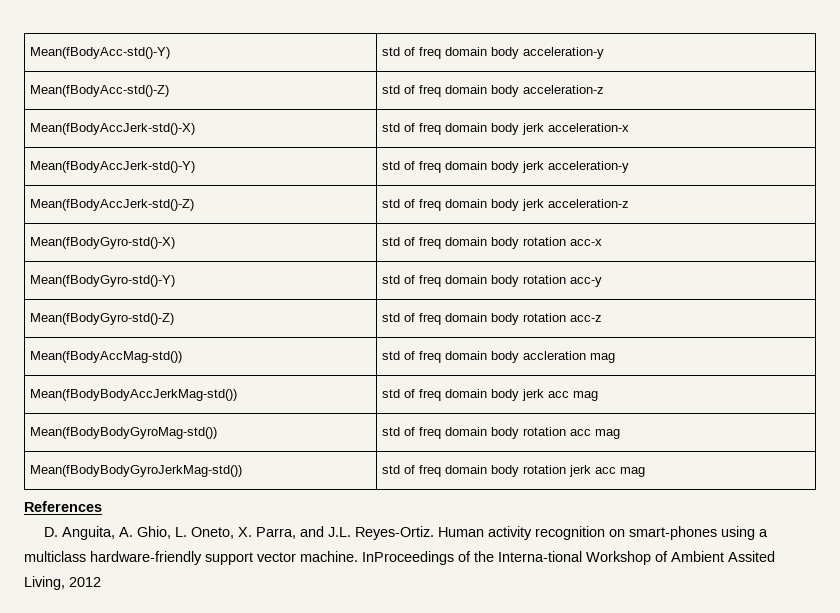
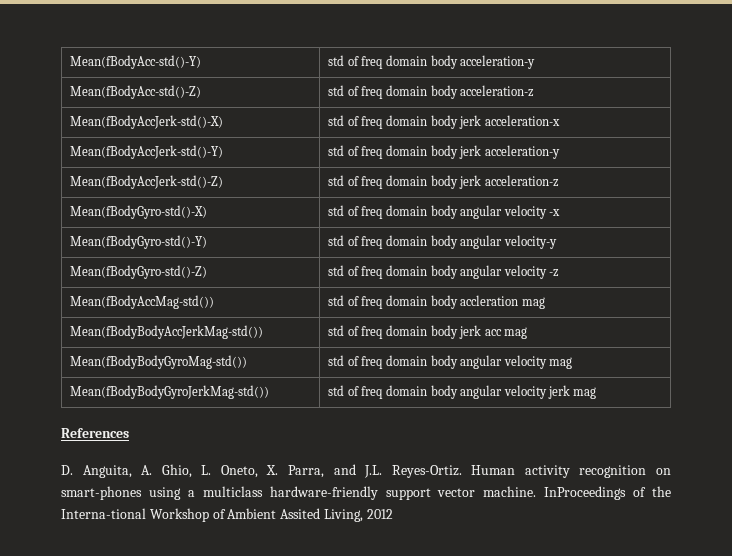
- Mean(fBodyGyro-std()-X) | std of freq domain body rotation acc-x
+ Mean(fBodyGyro-std()-X) | std of freq domain body angular velocity -x
- Mean(fBodyGyro-std()-Y) | std of freq domain body rotation acc-y
+ Mean(fBodyGyro-std()-Y) | std of freq domain body angular velocity-y
- Mean(fBodyGyro-std()-Z) | std of freq domain body rotation acc-z
+ Mean(fBodyGyro-std()-Z) | std of freq domain body angular velocity -z
- Mean(fBodyBodyGyroMag-std()) | std of freq domain body rotation acc mag
+ Mean(fBodyBodyGyroMag-std()) | std of freq domain body angular velocity mag
- Mean(fBodyBodyGyroJerkMag-std()) | std of freq domain body rotation jerk acc mag
+ Mean(fBodyBodyGyroJerkMag-std()) | std of freq domain body angular velocity jerk mag

